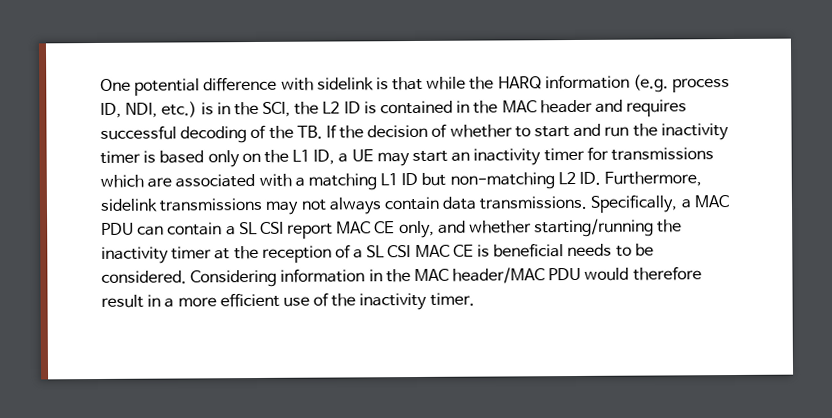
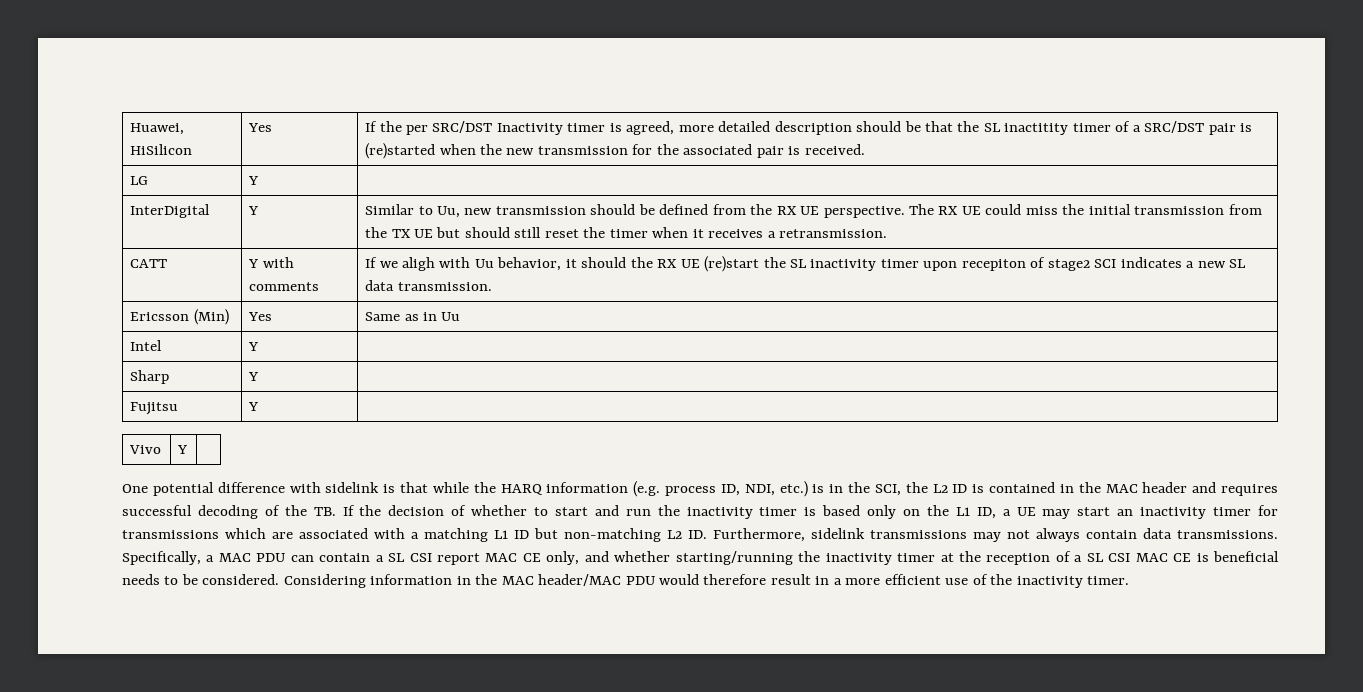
+ Huawei, HiSilicon | Yes | If the per SRC/DST Inactivity timer is agreed, more detailed description should be that the SL inactitity timer of a SRC/DST pair is (re)started when the new transmission for the associated pair is received.
+ LG | Y |
+ InterDigital | Y | Similar to Uu, new transmission should be defined from the RX UE perspective. The RX UE could miss the initial transmission from the TX UE but should still reset the timer when it receives a retransmission.
+ CATT | Y with comments | If we aligh with Uu behavior, it should the RX UE (re)start the SL inactivity timer upon recepiton of stage2 SCI indicates a new SL data transmission.
+ Ericsson (Min) | Yes | Same as in Uu
+ Intel | Y |
+ Sharp | Y |
+ Fujitsu | Y |
+ Vivo | Y |

